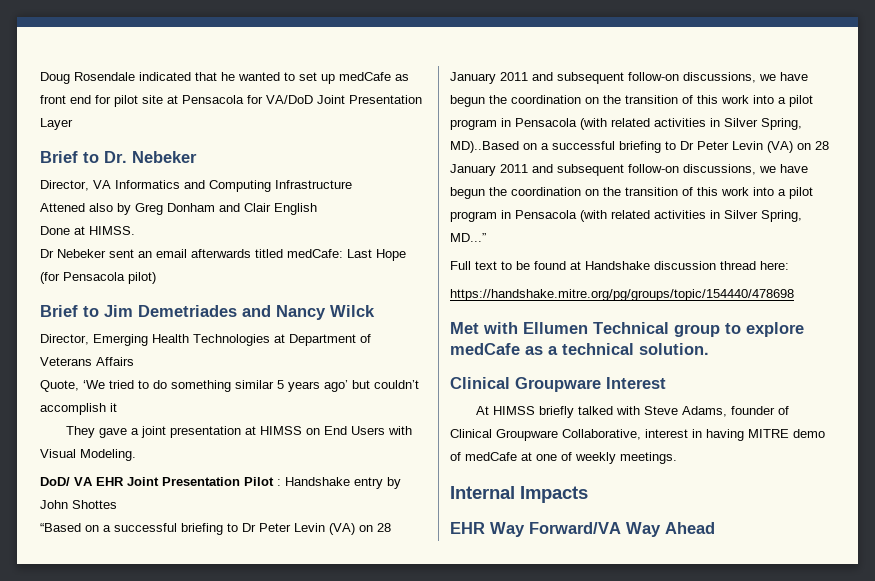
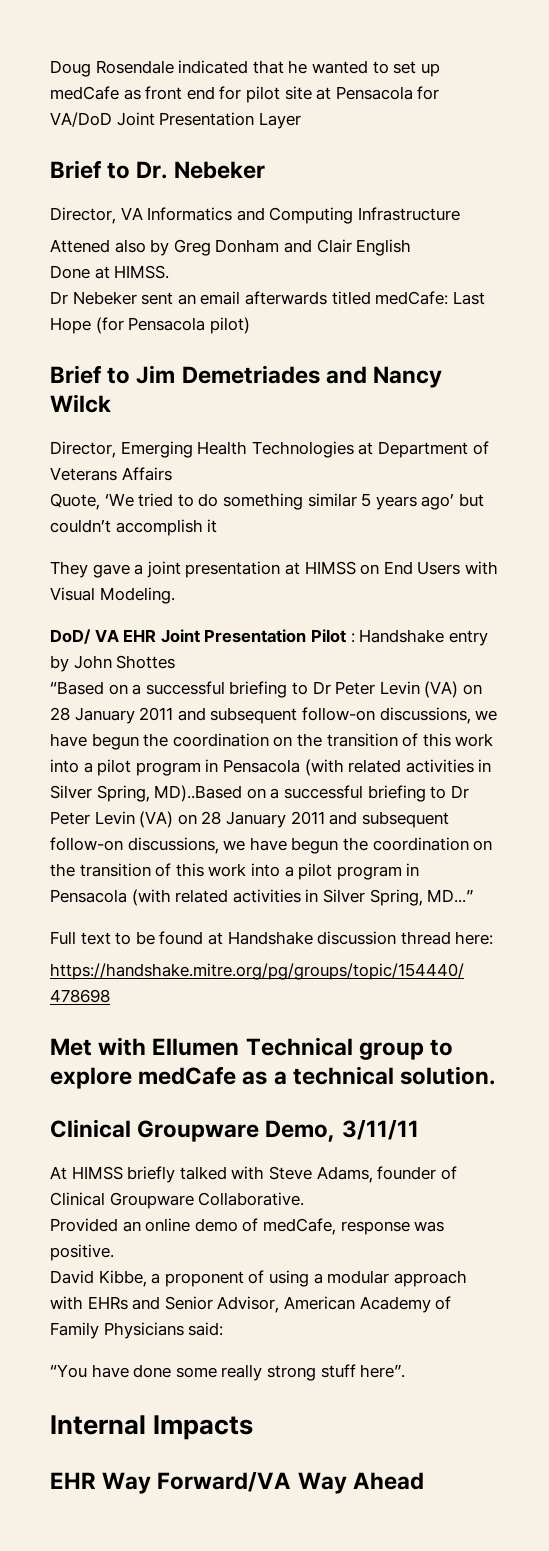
- Clinical Groupware Interest
+ Clinical Groupware Demo, 3/11/11
- At HIMSS briefly talked with Steve Adams, founder of Clinical Groupware Collaborative, interest in having MITRE demo of medCafe at one of weekly meetings.
+ At HIMSS briefly talked with Steve Adams, founder of Clinical Groupware Collaborative.
+ Provided an online demo of medCafe, response was positive.
+ David Kibbe, a proponent of using a modular approach with EHRs and Senior Advisor, American Academy of Family Physicians said:
+ “You have done some really strong stuff here”.

